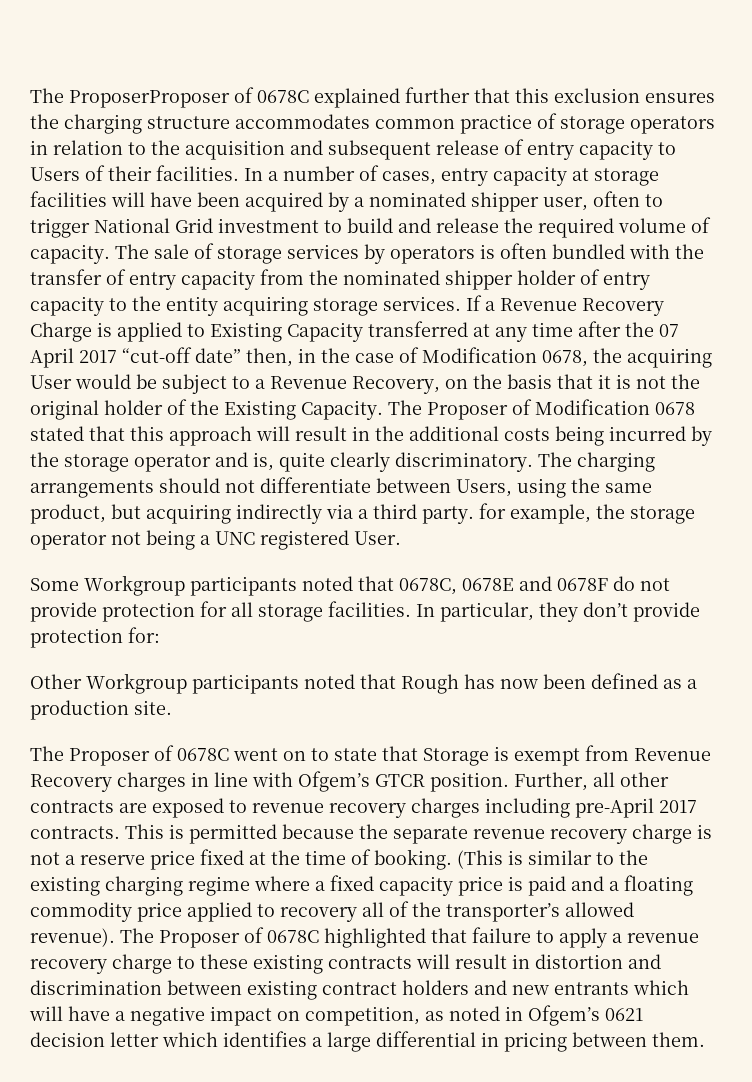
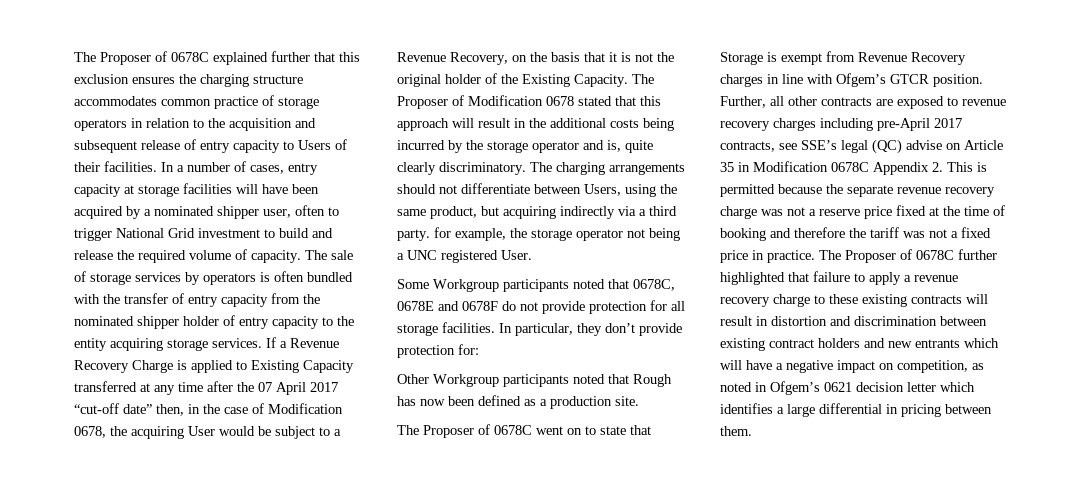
- The ProposerProposer of 0678C explained further that this exclusion ensures the charging structure accommodates common practice of storage operators in relation to the acquisition and subsequent release of entry capacity to Users of their facilities.
+ The Proposer of 0678C explained further that this exclusion ensures the charging structure accommodates common practice of storage operators in relation to the acquisition and subsequent release of entry capacity to Users of their facilities.
- Further, all other contracts are exposed to revenue recovery charges including pre-April 2017 contracts. This is permitted because the separate revenue recovery charge is not a reserve price fixed at the time of booking. (This is similar to the existing charging regime where a fixed capacity price is paid and a floating commodity price applied to recovery all of the transporter’s allowed revenue). The Proposer of 0678C highlighted that failure to apply a revenue recovery charge to these existing contracts will result in distortion and discrimination between existing contract holders and new entrants which will have a negative impact on competition, as noted in Ofgem’s 0621 decision letter which identifies a large differential in pricing between them.
+ Further, all other contracts are exposed to revenue recovery charges including pre-April 2017 contracts, see SSE’s legal (QC) advise on Article 35 in Modification 0678C Appendix 2. This is permitted because the separate revenue recovery charge was not a reserve price fixed at the time of booking and therefore the tariff was not a fixed price in practice. The Proposer of 0678C further highlighted that failure to apply a revenue recovery charge to these existing contracts will result in distortion and discrimination between existing contract holders and new entrants which will have a negative impact on competition, as noted in Ofgem’s 0621 decision letter which identifies a large differential in pricing between them.

